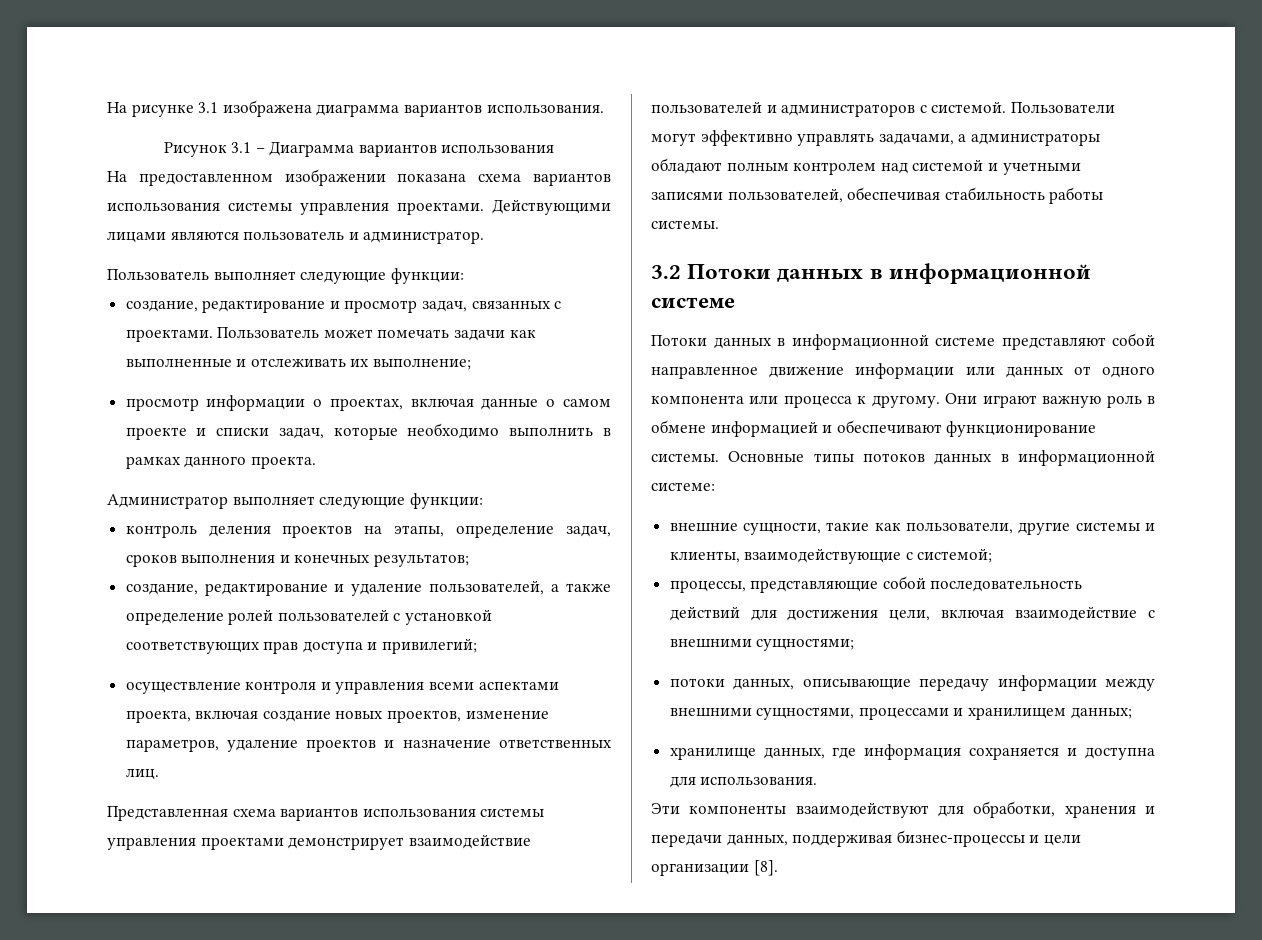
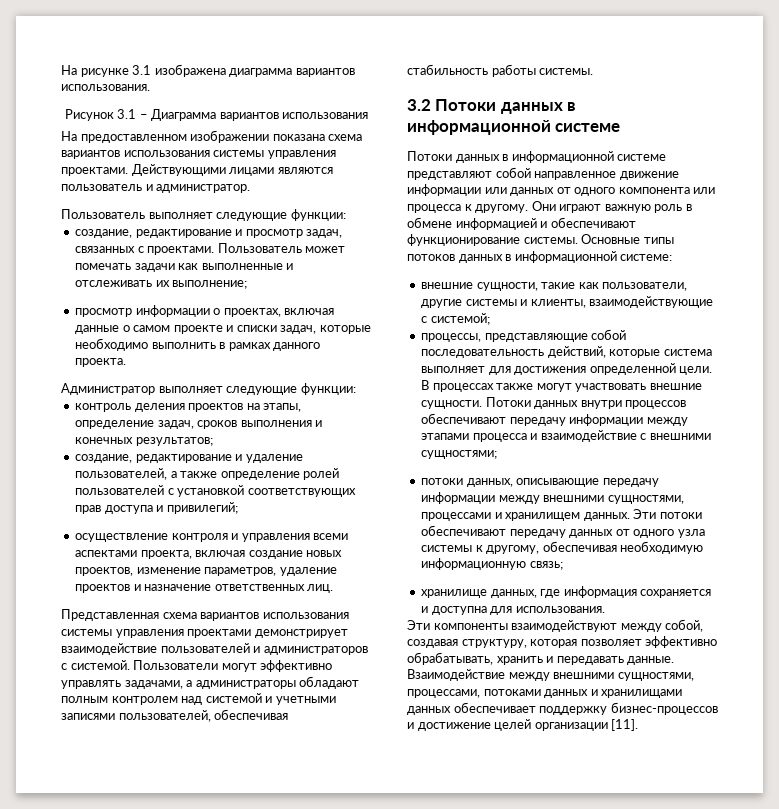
- процессы, представляющие собой последовательность действий для достижения цели, включая взаимодействие с внешними сущностями;
+ процессы, представляющие собой последовательность действий, которые система выполняет для достижения определенной цели. В процессах также могут участвовать внешние сущности. Потоки данных внутри процессов обеспечивают передачу информации между этапами процесса и взаимодействие с внешними сущностями;
- потоки данных, описывающие передачу информации между внешними сущностями, процессами и хранилищем данных;
+ потоки данных, описывающие передачу информации между внешними сущностями, процессами и хранилищем данных. Эти потоки обеспечивают передачу данных от одного узла системы к другому, обеспечивая необходимую информационную связь;
- Эти компоненты взаимодействуют для обработки, хранения и передачи данных, поддерживая бизнес-процессы и цели организации [8].
+ Эти компоненты взаимодействуют между собой, создавая структуру, которая позволяет эффективно обрабатывать, хранить и передавать данные. Взаимодействие между внешними сущностями, процессами, потоками данных и хранилищами данных обеспечивает поддержку бизнес-процессов и достижение целей организации [11].

